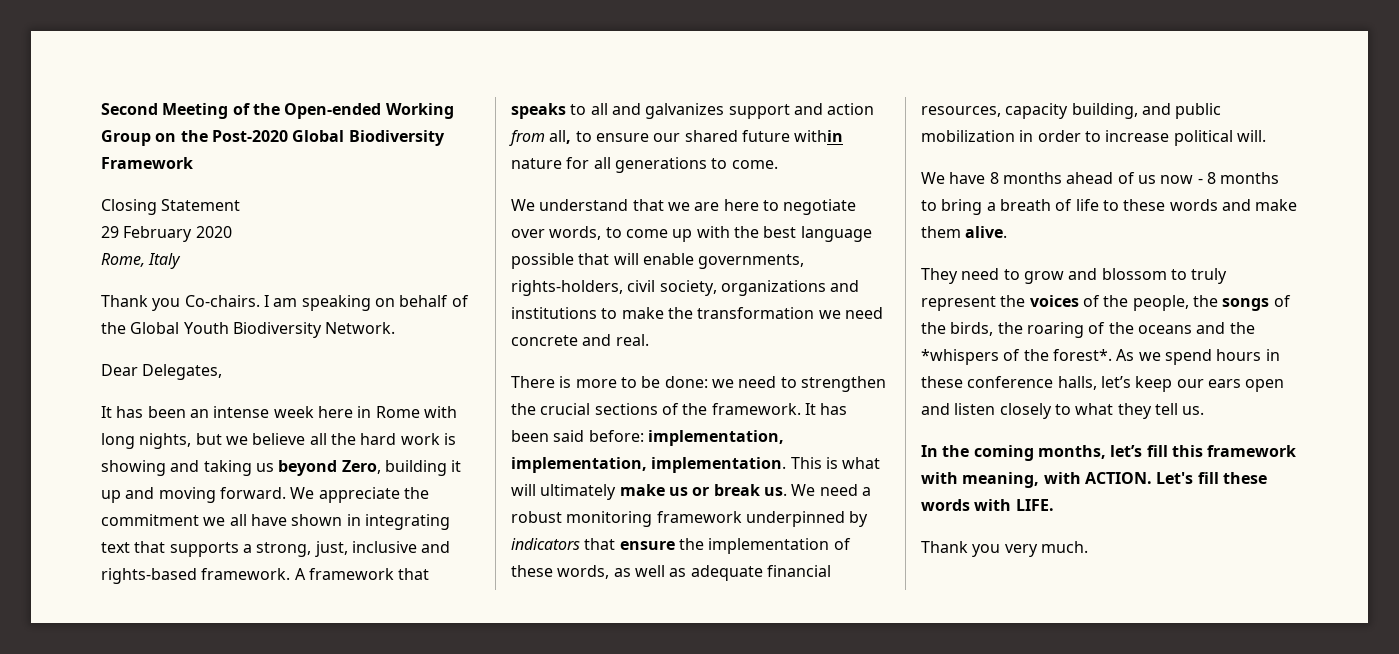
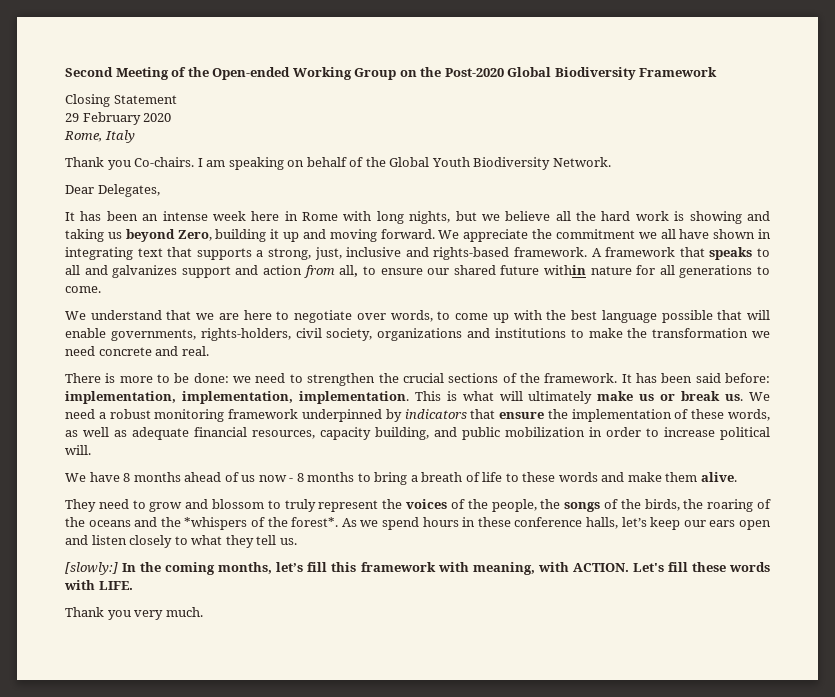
- In the coming months, let’s fill this framework with meaning, with ACTION.
+ [slowly:] In the coming months, let’s fill this framework with meaning, with ACTION.

